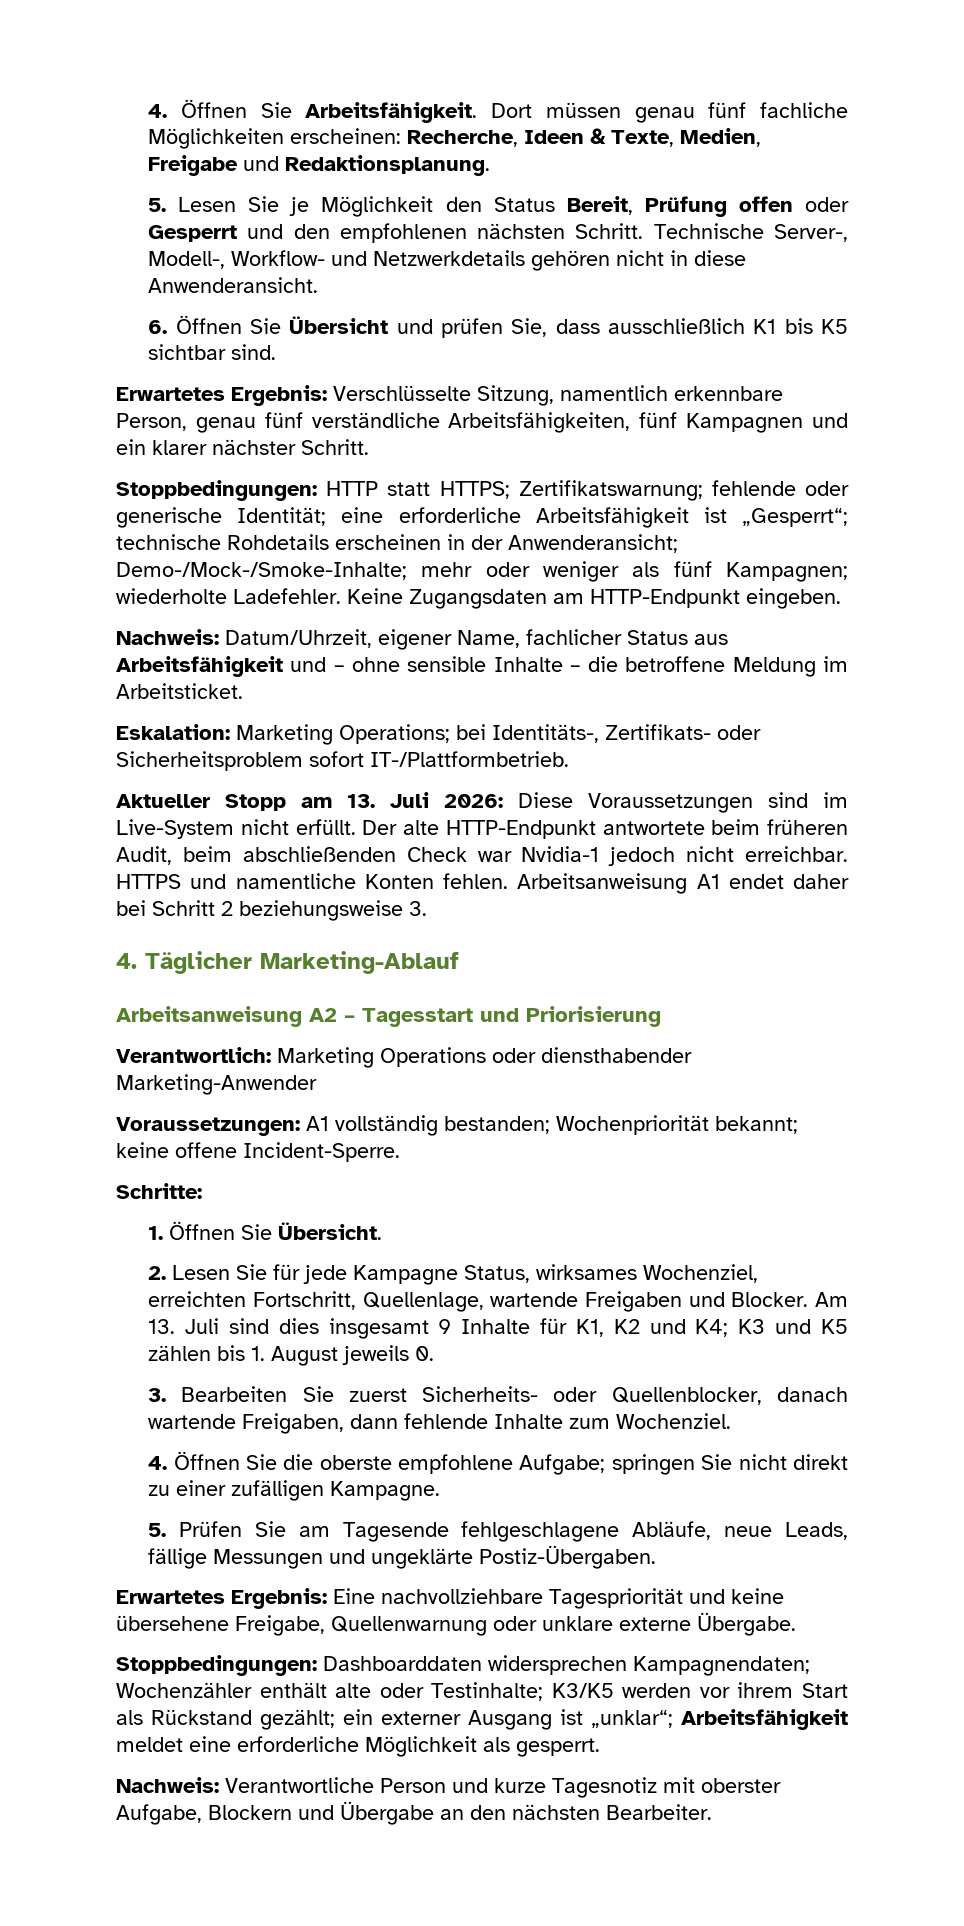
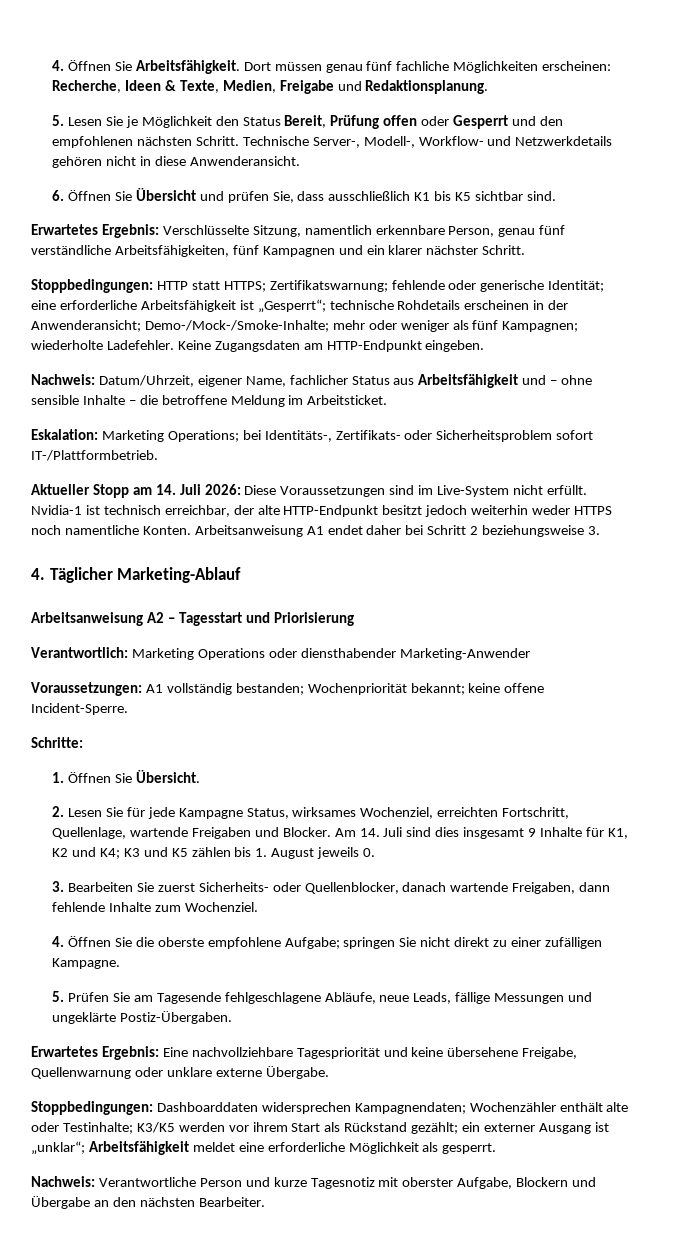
- Aktueller Stopp am 13. Juli 2026: Diese Voraussetzungen sind im Live-System nicht erfüllt.
+ Aktueller Stopp am 14. Juli 2026: Diese Voraussetzungen sind im Live-System nicht erfüllt.
- Der alte HTTP-Endpunkt antwortete beim früheren Audit, beim abschließenden Check war Nvidia-1 jedoch nicht erreichbar. HTTPS und namentliche Konten fehlen.
+ Nvidia-1 ist technisch erreichbar, der alte HTTP-Endpunkt besitzt jedoch weiterhin weder HTTPS noch namentliche Konten.
- Am 13. Juli sind dies insgesamt 9 Inhalte für K1, K2 und K4; K3 und K5 zählen bis 1. August jeweils 0.
+ Am 14. Juli sind dies insgesamt 9 Inhalte für K1, K2 und K4; K3 und K5 zählen bis 1. August jeweils 0.

